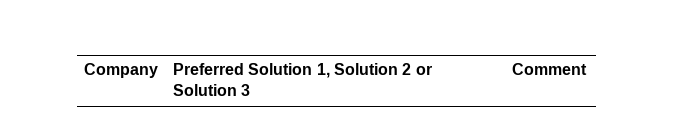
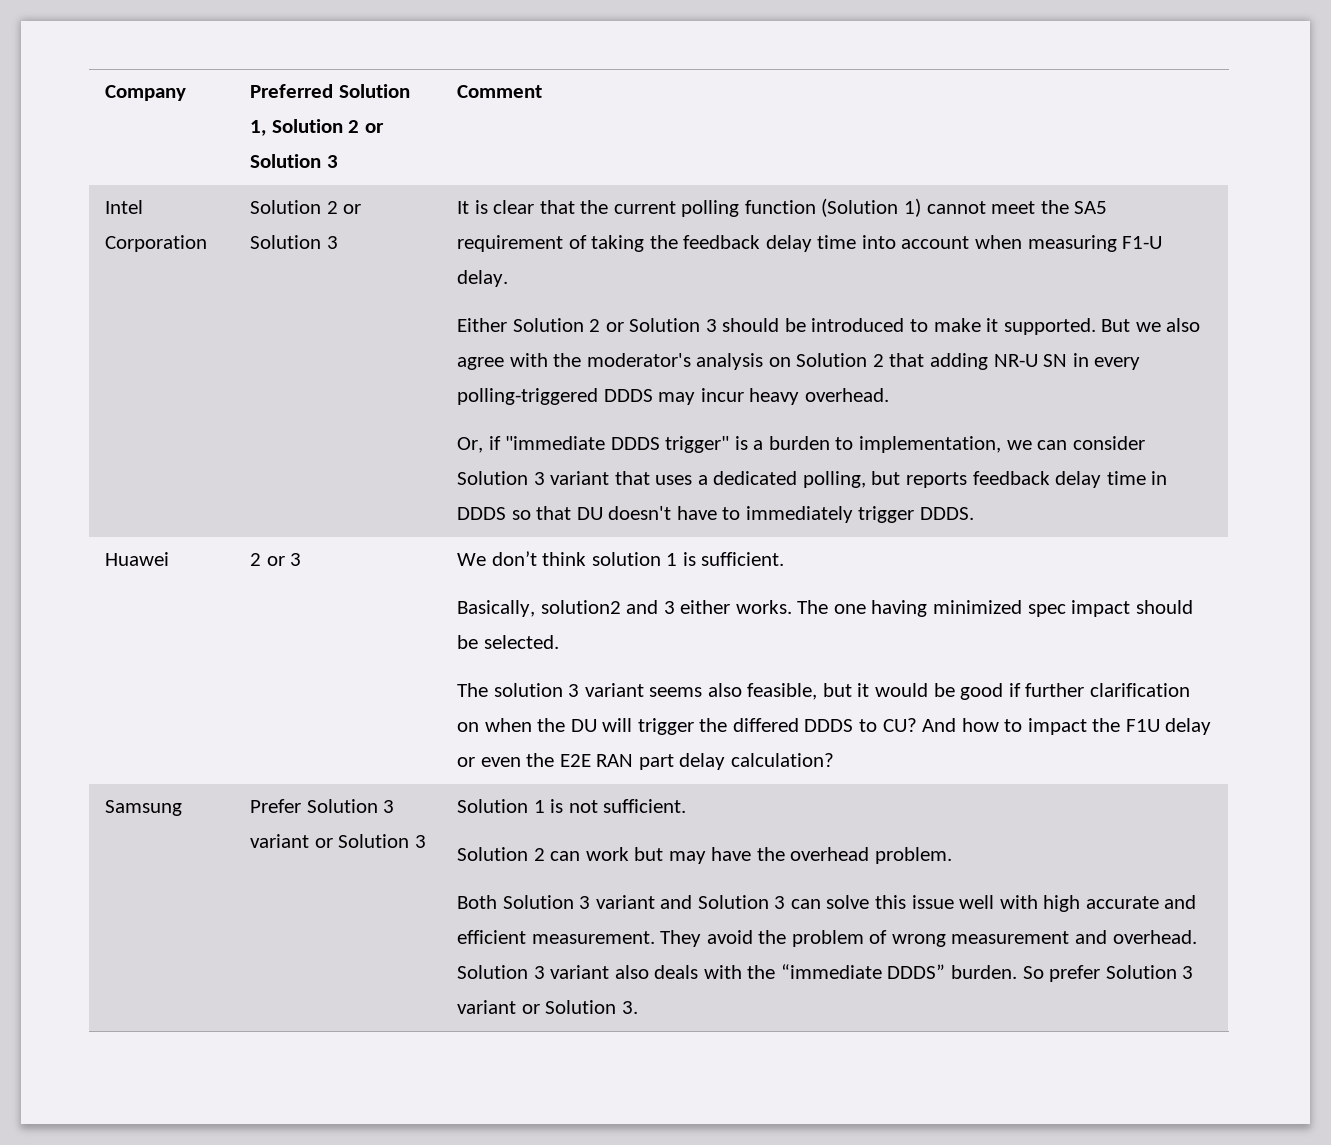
+ Intel Corporation | Solution 2 or Solution 3 | It is clear that the current polling function (Solution 1) cannot meet the SA5 requirement of taking the feedback delay time into account when measuring F1-U delay.
+ Either Solution 2 or Solution 3 should be introduced to make it supported. But we also agree with the moderator's analysis on Solution 2 that adding NR-U SN in every polling-triggered DDDS may incur heavy overhead.
+ Or, if "immediate DDDS trigger" is a burden to implementation, we can consider Solution 3 variant that uses a dedicated polling, but reports feedback delay time in DDDS so that DU doesn't have to immediately trigger DDDS.
+ Huawei | 2 or 3 | We don’t think solution 1 is sufficient.
+ Basically, solution2 and 3 either works. The one having minimized spec impact should be selected.
+ The solution 3 variant seems also feasible, but it would be good if further clarification on when the DU will trigger the differed DDDS to CU? And how to impact the F1U delay or even the E2E RAN part delay calculation?
+ Samsung | Prefer Solution 3 variant or Solution 3 | Solution 1 is not sufficient.
+ Solution 2 can work but may have the overhead problem.
+ Both Solution 3 variant and Solution 3 can solve this issue well with high accurate and efficient measurement. They avoid the problem of wrong measurement and overhead. Solution 3 variant also deals with the “immediate DDDS” burden. So prefer Solution 3 variant or Solution 3.

